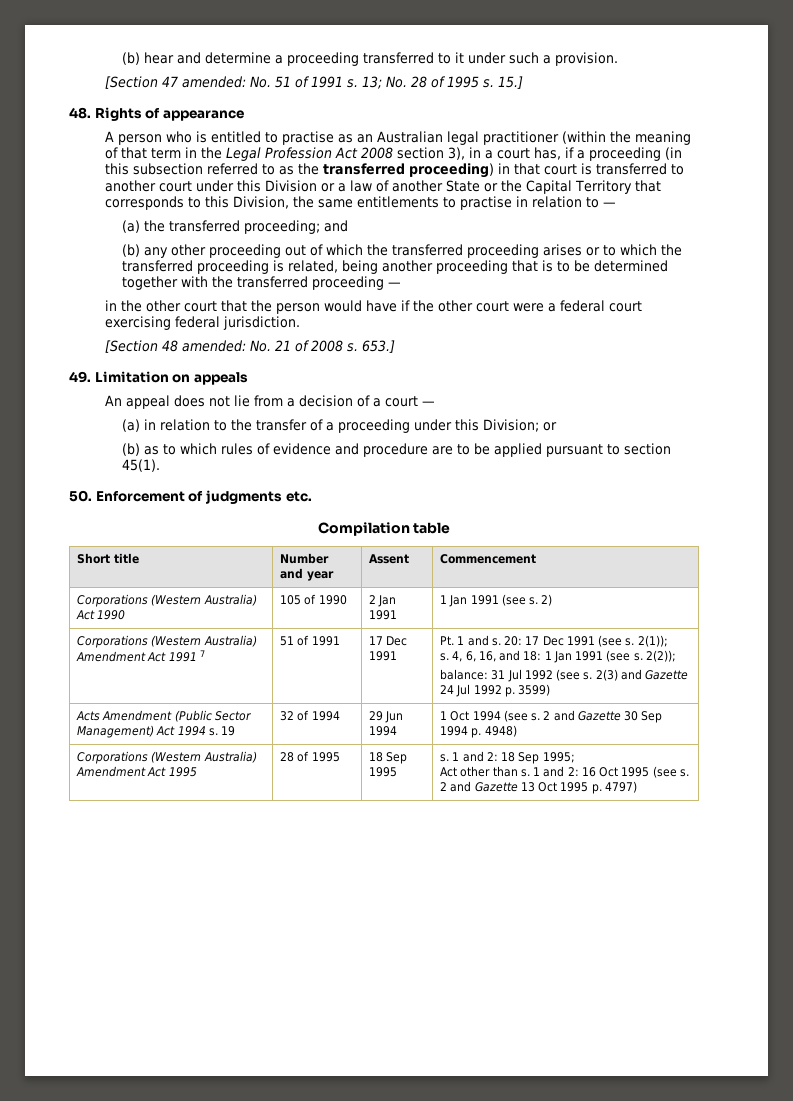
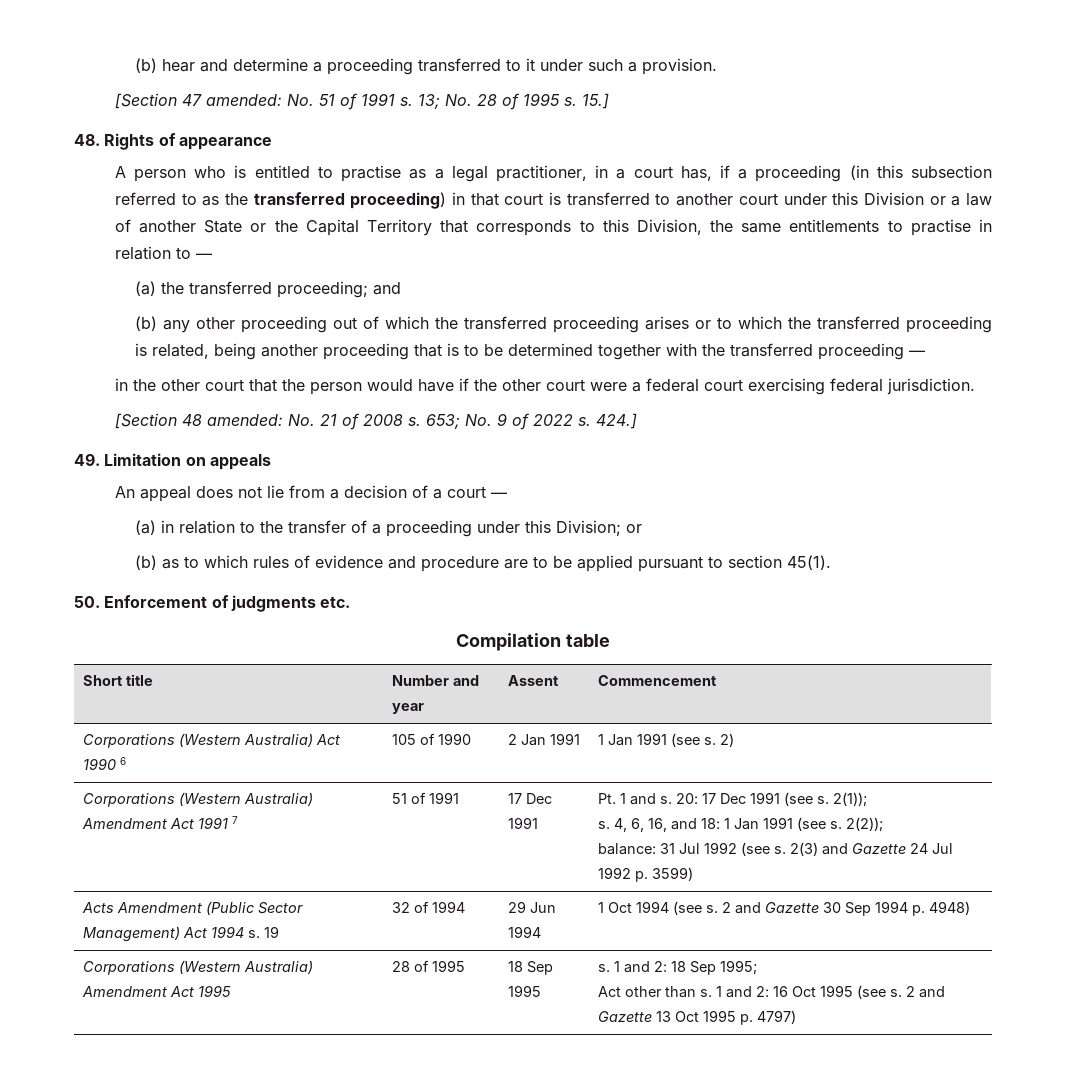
- A person who is entitled to practise as an Australian legal practitioner (within the meaning of that term in the Legal Profession Act 2008 section 3), in a court has, if a proceeding (in this subsection referred to as the transferred proceeding) in that court is transferred to another court under this Division or a law of another State or the Capital Territory that corresponds to this Division, the same entitlements to practise in relation to —
+ A person who is entitled to practise as a legal practitioner, in a court has, if a proceeding (in this subsection referred to as the transferred proceeding) in that court is transferred to another court under this Division or a law of another State or the Capital Territory that corresponds to this Division, the same entitlements to practise in relation to —
- 653.]
+ 653; No. 9 of 2022 s. 424.]
- Corporations (Western Australia) Act 1990 | 105 of 1990 | 2 Jan 1991 | 1 Jan 1991 (see s. 2)
+ Corporations (Western Australia) Act 1990 6 | 105 of 1990 | 2 Jan 1991 | 1 Jan 1991 (see s. 2)

